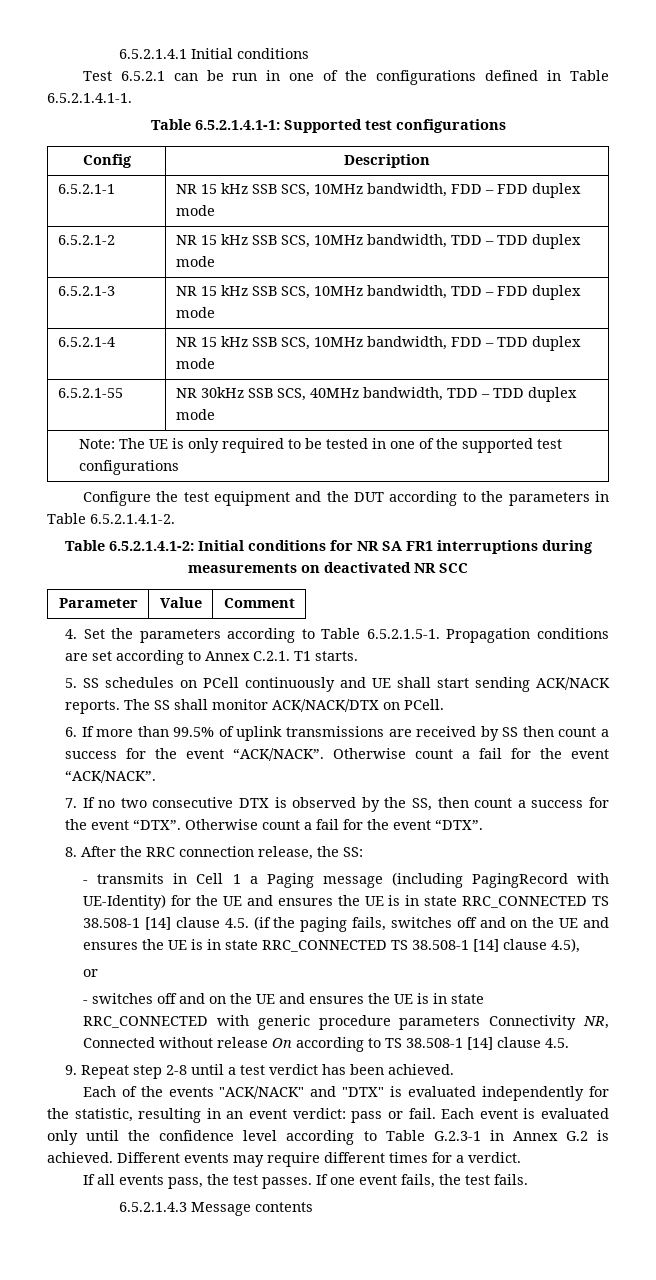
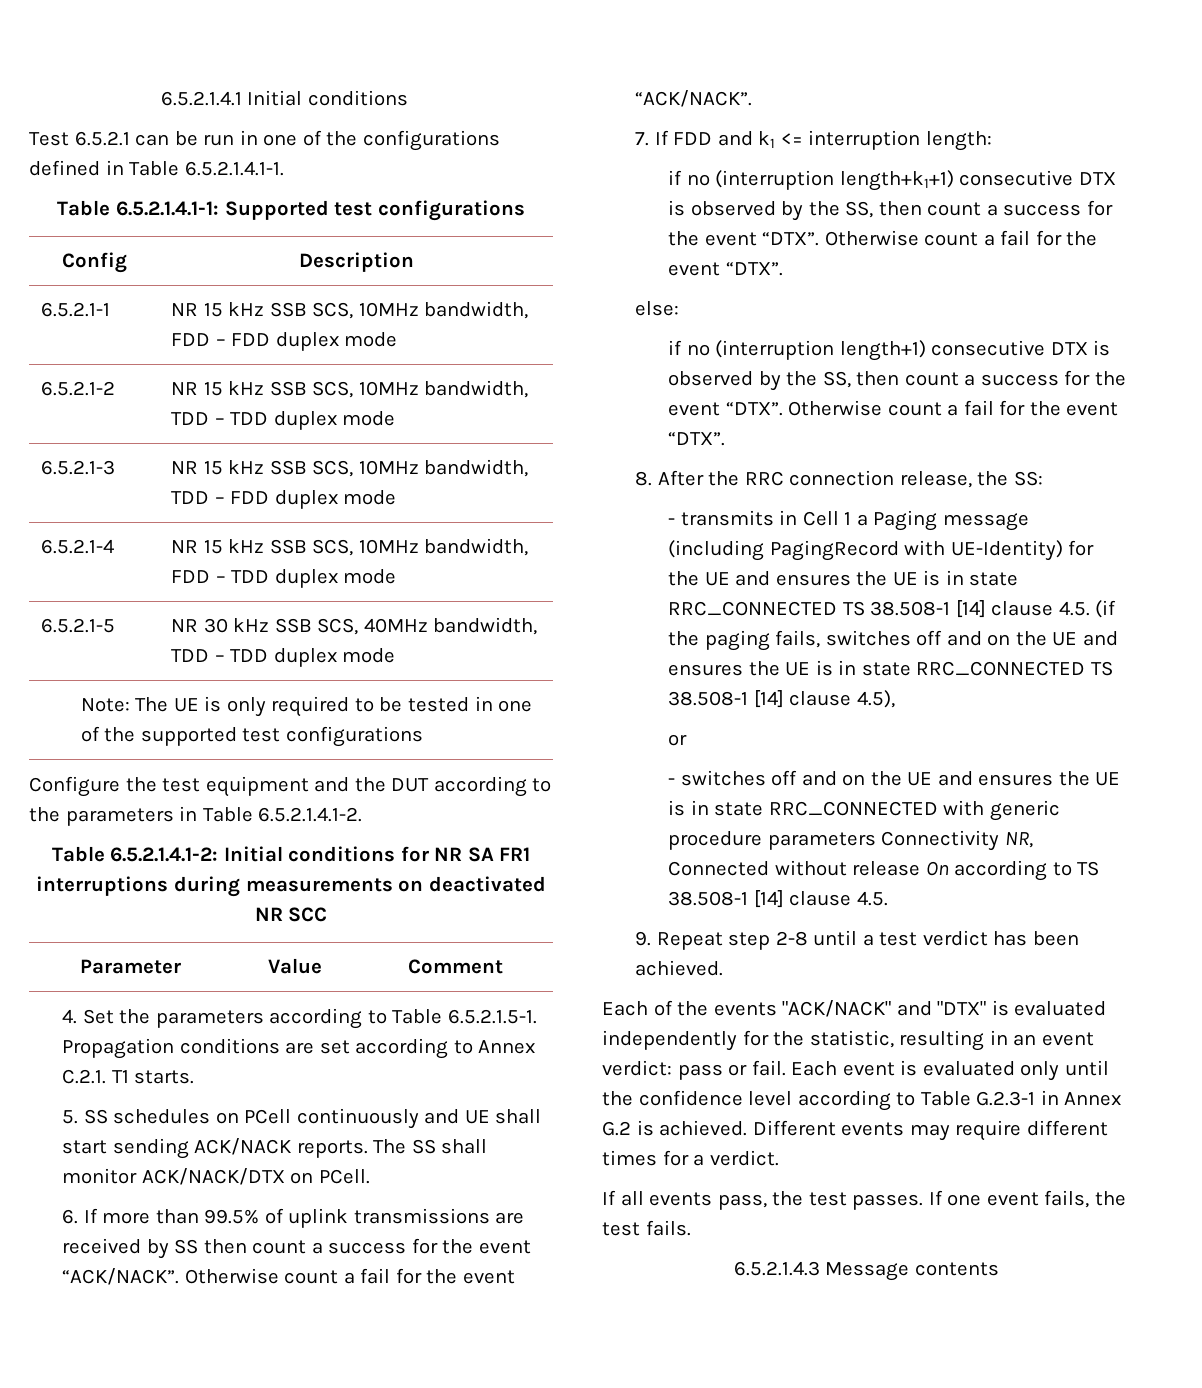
- 6.5.2.1-55 | NR 30kHz SSB SCS, 40MHz bandwidth, TDD – TDD duplex mode
+ 6.5.2.1-5 | NR 30 kHz SSB SCS, 40MHz bandwidth, TDD – TDD duplex mode
- 7. If no two consecutive DTX is observed by the SS, then count a success for the event “DTX”.
+ 7. If FDD and k1 <= interruption length:
+ if no (interruption length+k1+1) consecutive DTX is observed by the SS, then count a success for the event “DTX”. Otherwise count a fail for the event “DTX”.
+ else:
+ if no (interruption length+1) consecutive DTX is observed by the SS, then count a success for the event “DTX”.

